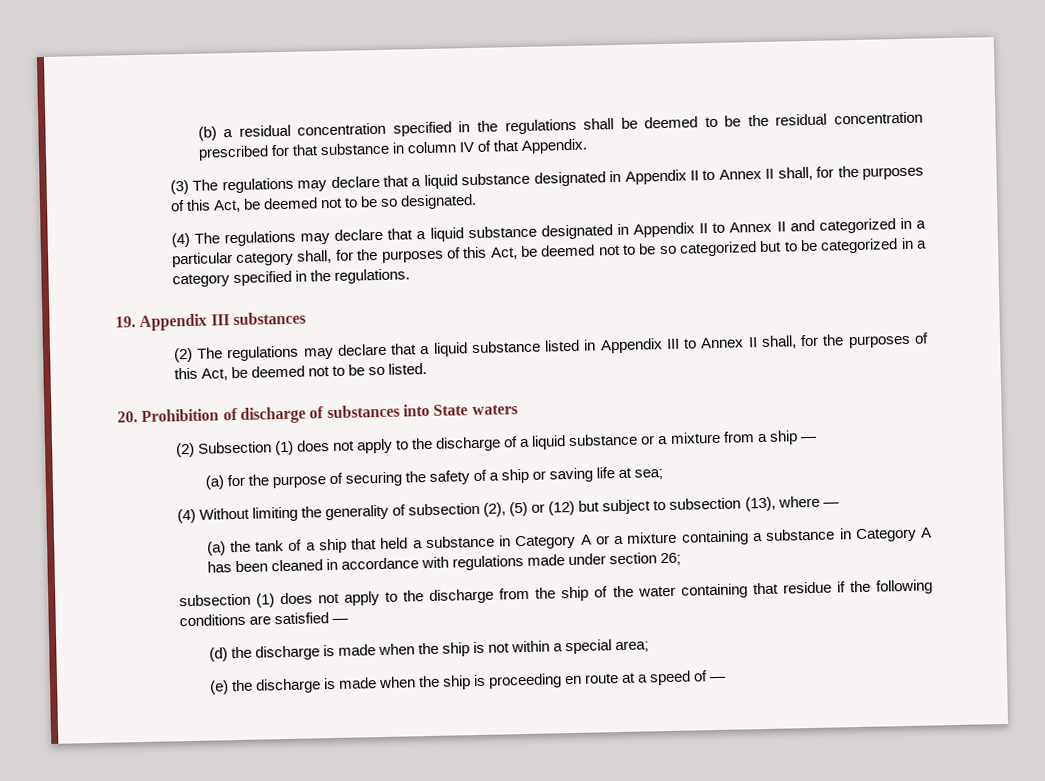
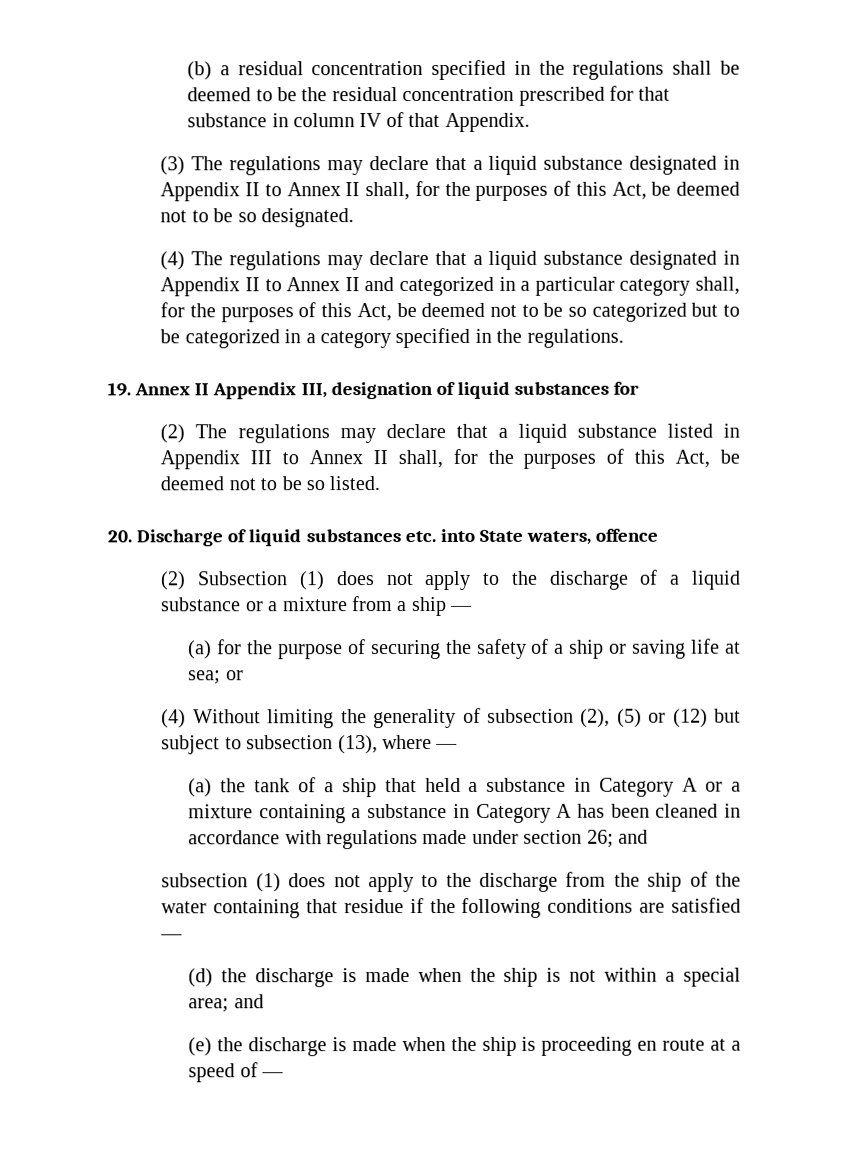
- 19. Appendix III substances
+ 19. Annex II Appendix III, designation of liquid substances for
- 20. Prohibition of discharge of substances into State waters
+ 20. Discharge of liquid substances etc. into State waters, offence
- (a) for the purpose of securing the safety of a ship or saving life at sea;
+ (a) for the purpose of securing the safety of a ship or saving life at sea; or
- (a) the tank of a ship that held a substance in Category A or a mixture containing a substance in Category A has been cleaned in accordance with regulations made under section 26;
+ (a) the tank of a ship that held a substance in Category A or a mixture containing a substance in Category A has been cleaned in accordance with regulations made under section 26; and
- (d) the discharge is made when the ship is not within a special area;
+ (d) the discharge is made when the ship is not within a special area; and

